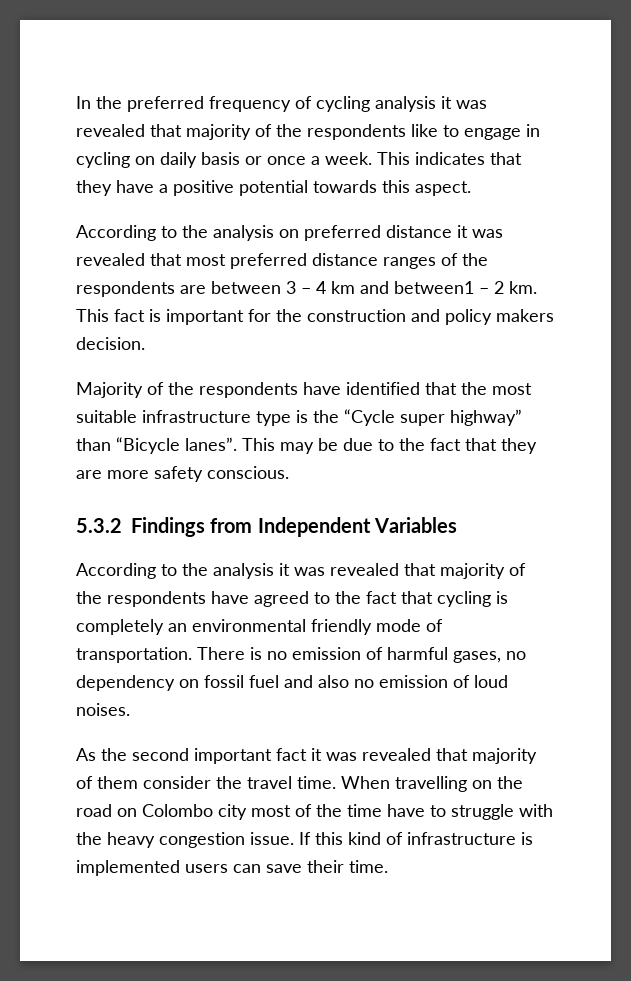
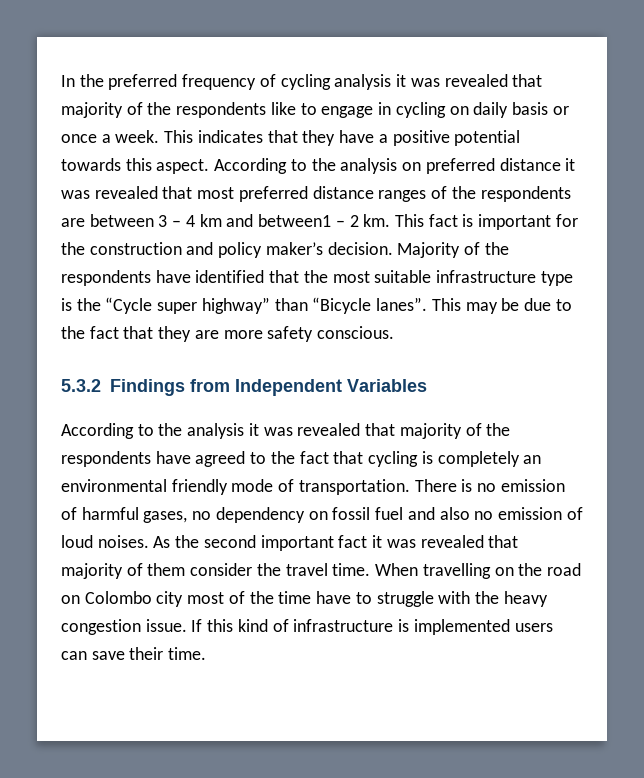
- This indicates that they have a positive potential towards this aspect.
- According to the analysis on preferred distance it was revealed that most preferred distance ranges of the respondents are between 3 – 4 km and between1 – 2 km.
+ This indicates that they have a positive potential towards this aspect. According to the analysis on preferred distance it was revealed that most preferred distance ranges of the respondents are between 3 – 4 km and between1 – 2 km.
- This fact is important for the construction and policy makers decision.
- Majority of the respondents have identified that the most suitable infrastructure type is the “Cycle super highway” than “Bicycle lanes”.
+ This fact is important for the construction and policy maker’s decision. Majority of the respondents have identified that the most suitable infrastructure type is the “Cycle super highway” than “Bicycle lanes”.
- There is no emission of harmful gases, no dependency on fossil fuel and also no emission of loud noises.
- As the second important fact it was revealed that majority of them consider the travel time.
+ There is no emission of harmful gases, no dependency on fossil fuel and also no emission of loud noises. As the second important fact it was revealed that majority of them consider the travel time.

